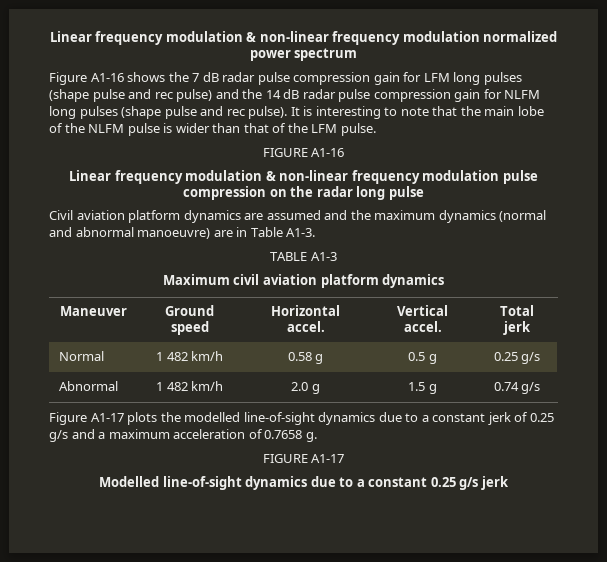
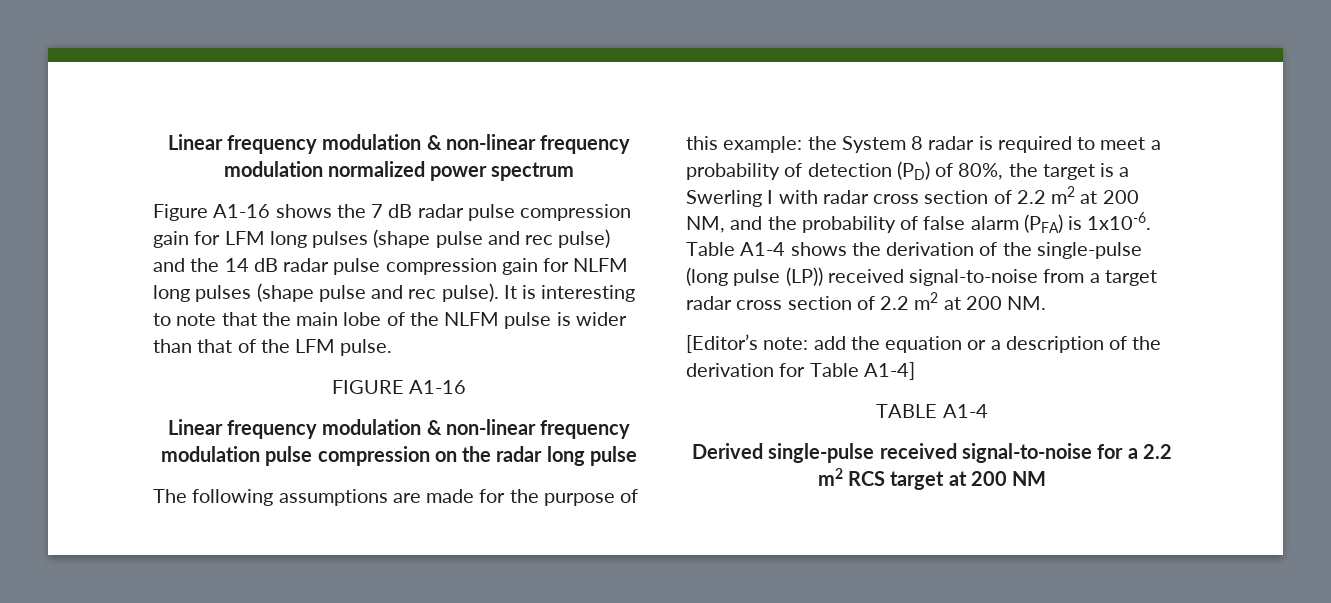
- Civil aviation platform dynamics are assumed and the maximum dynamics (normal and abnormal manoeuvre) are in Table A1-3.
- TABLE A1-3
- Maximum civil aviation platform dynamics
- Maneuver | Ground speed | Horizontal accel. | Vertical accel. | Total jerk
- Normal | 1 482 km/h | 0.58 g | 0.5 g | 0.25 g/s
- Abnormal | 1 482 km/h | 2.0 g | 1.5 g | 0.74 g/s
- Figure A1-17 plots the modelled line-of-sight dynamics due to a constant jerk of 0.25 g/s and a maximum acceleration of 0.7658 g.
- FIGURE A1-17
- Modelled line-of-sight dynamics due to a constant 0.25 g/s jerk
+ The following assumptions are made for the purpose of this example: the System 8 radar is required to meet a probability of detection (PD) of 80%, the target is a Swerling I with radar cross section of 2.2 m2 at 200 NM, and the probability of false alarm (PFA) is 1x10-6. Table A1-4 shows the derivation of the single-pulse (long pulse (LP)) received signal-to-noise from a target radar cross section of 2.2 m2 at 200 NM.
+ [Editor’s note: add the equation or a description of the derivation for Table A1-4]
+ TABLE A1-4
+ Derived single-pulse received signal-to-noise for a 2.2 m2 RCS target at 200 NM

